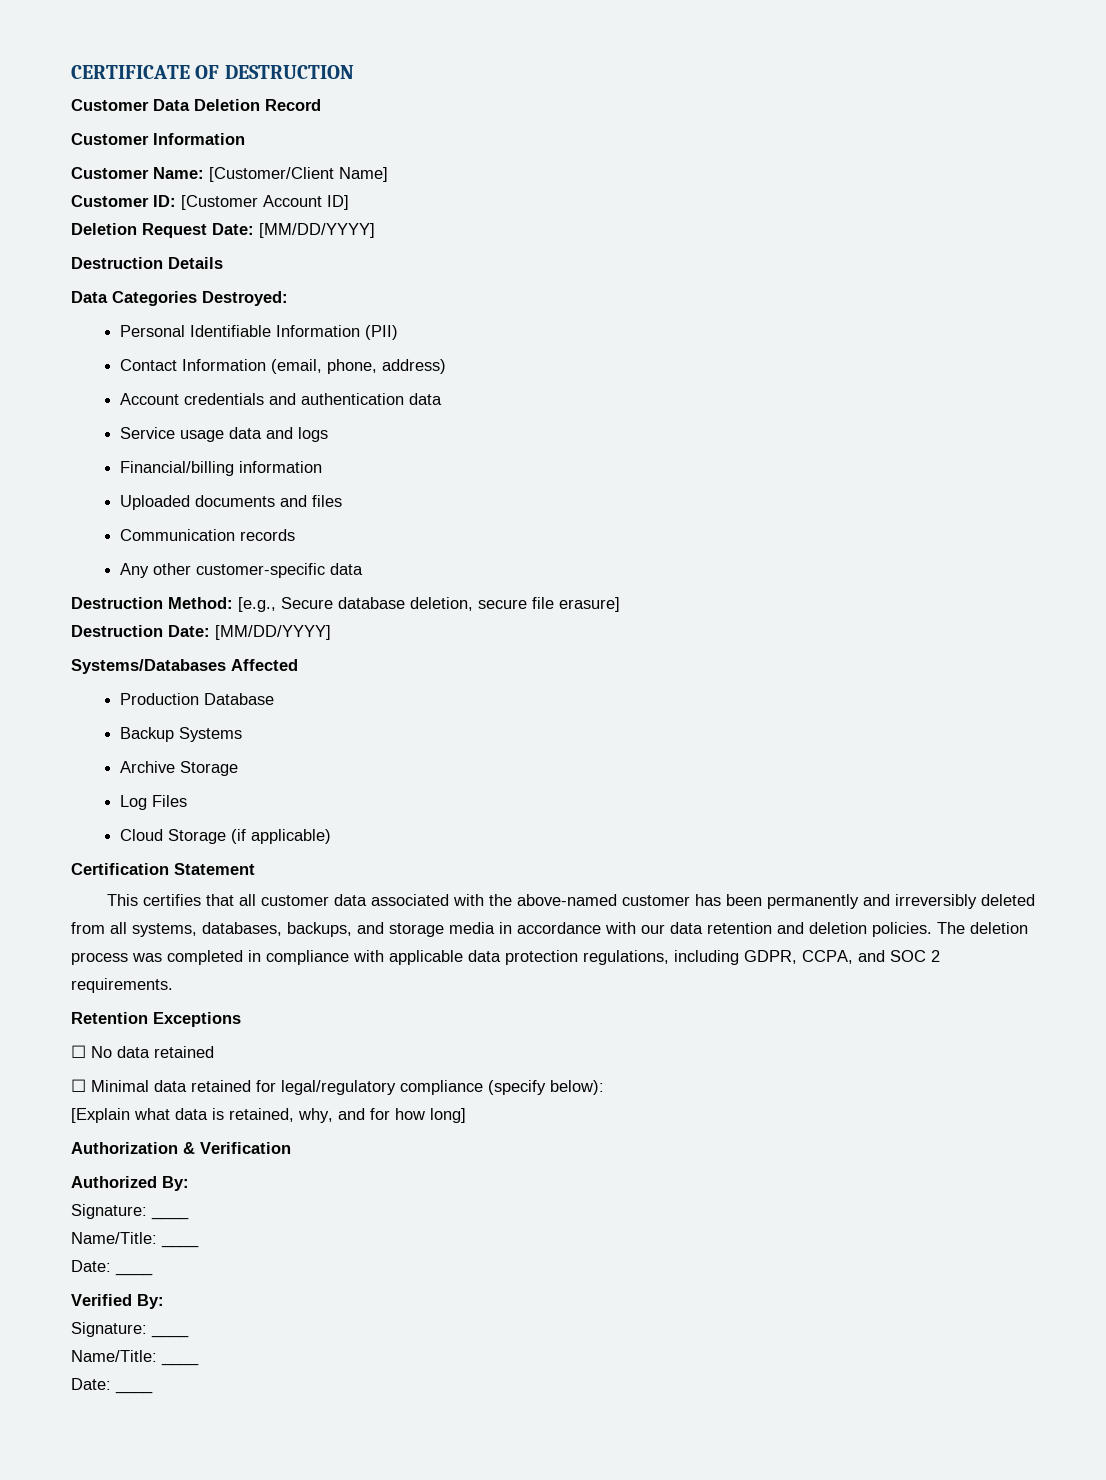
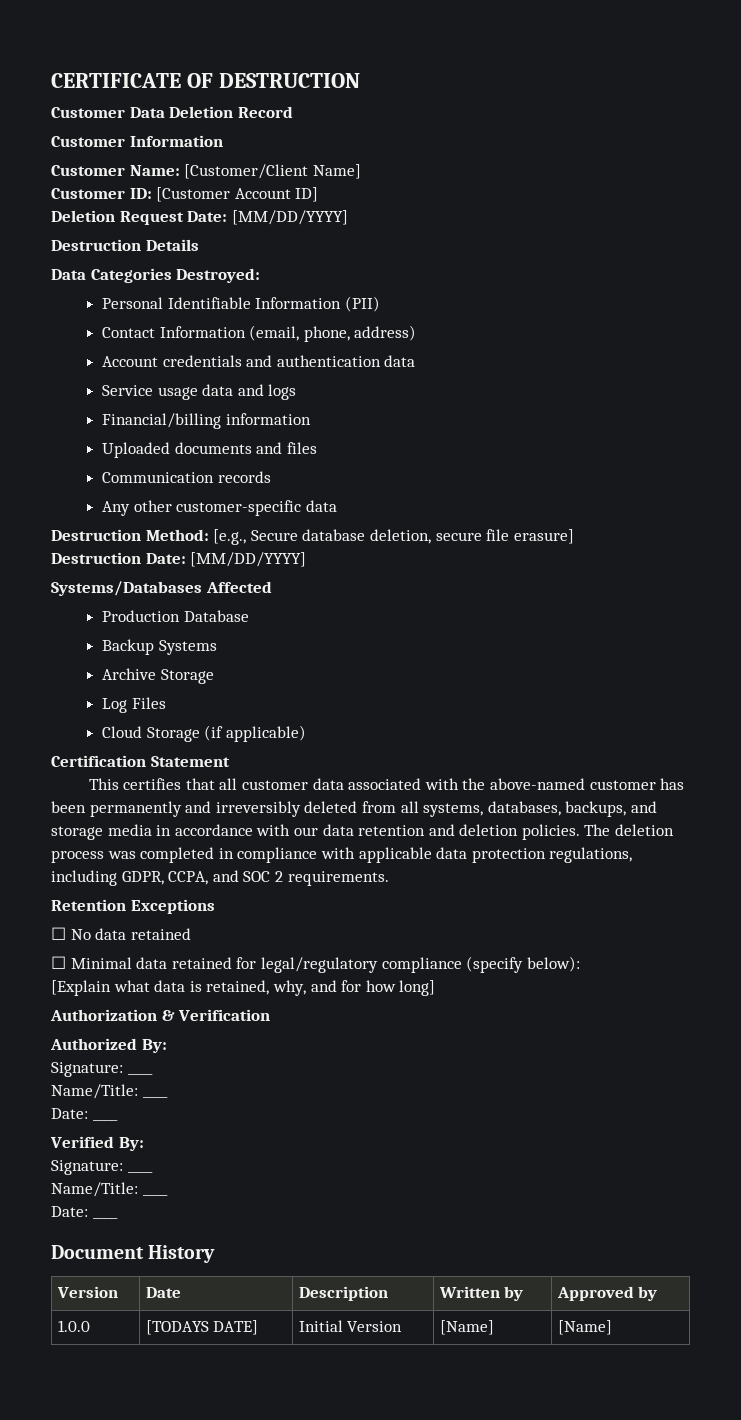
+ Document History
+ Version | Date | Description | Written by | Approved by
+ 1.0.0 | [TODAYS DATE] | Initial Version | [Name] | [Name]

